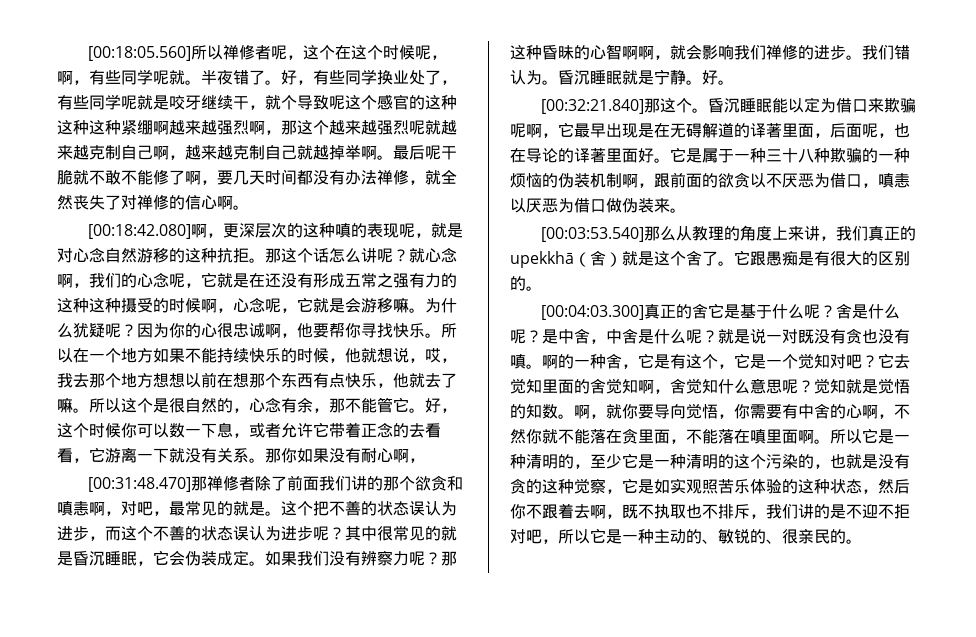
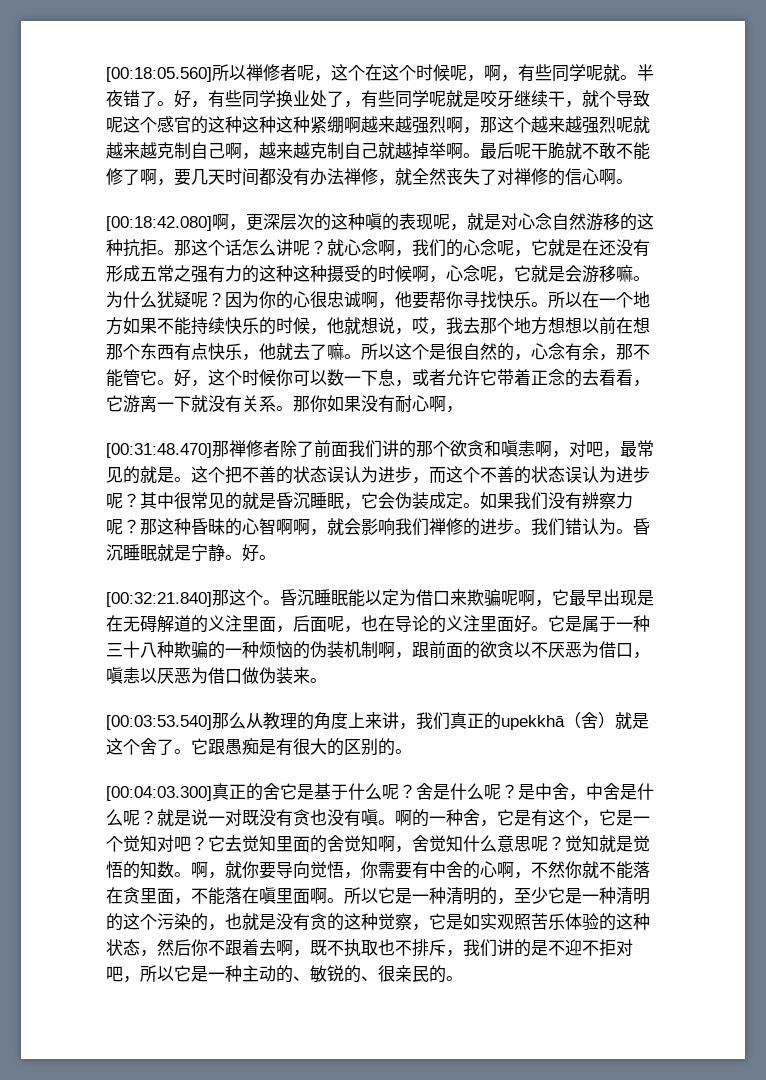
- 昏沉睡眠能以定为借口来欺骗呢啊，它最早出现是在无碍解道的译著里面，后面呢，也在导论的译著里面好。
+ 昏沉睡眠能以定为借口来欺骗呢啊，它最早出现是在无碍解道的义注里面，后面呢，也在导论的义注里面好。

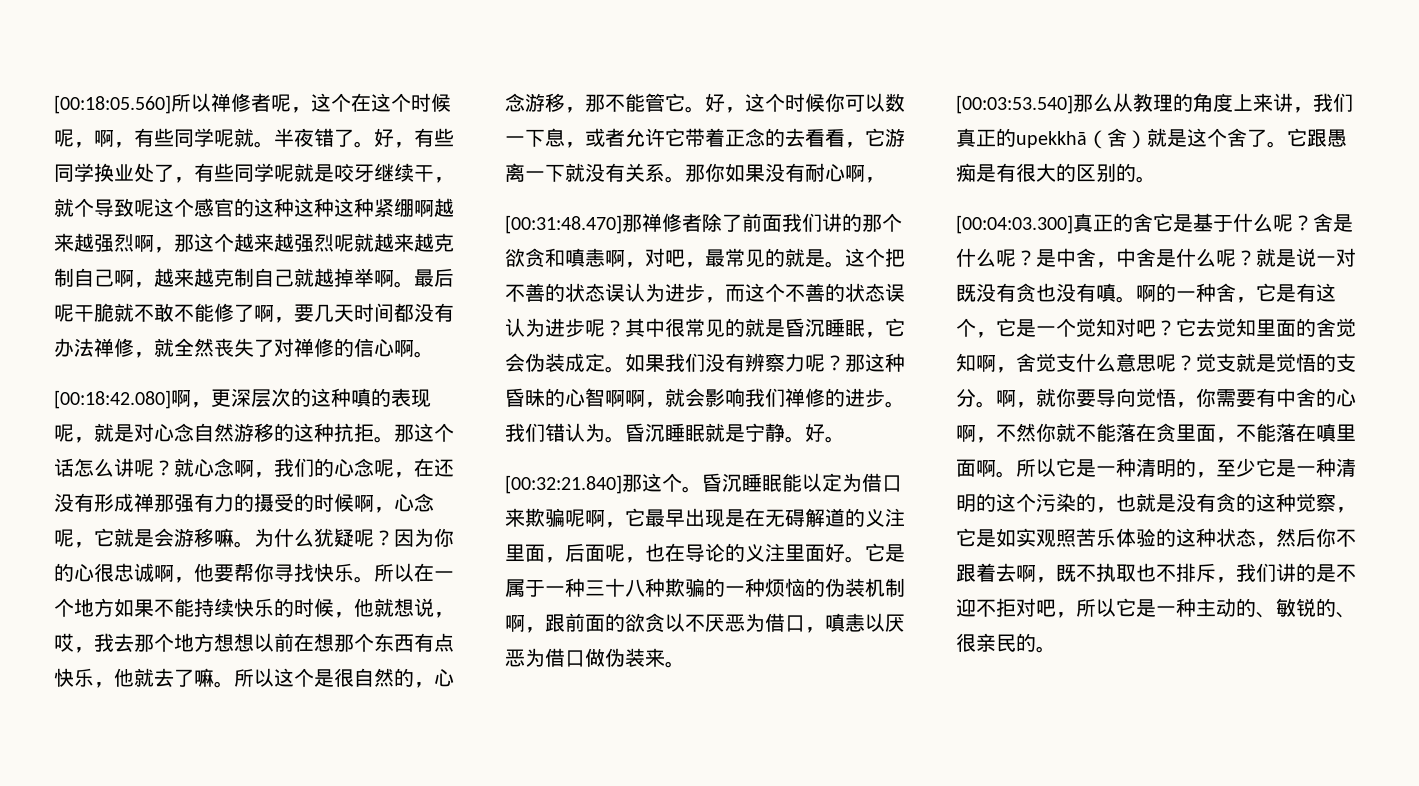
- 就心念啊，我们的心念呢，它就是在还没有形成五常之强有力的这种这种摄受的时候啊，心念呢，它就是会游移嘛。
+ 就心念啊，我们的心念呢，在还没有形成禅那强有力的摄受的时候啊，心念呢，它就是会游移嘛。
- 所以这个是很自然的，心念有余，那不能管它。
+ 所以这个是很自然的，心念游移，那不能管它。
- 它去觉知里面的舍觉知啊，舍觉知什么意思呢？
+ 它去觉知里面的舍觉知啊，舍觉支什么意思呢？
- 觉知就是觉悟的知数。
+ 觉支就是觉悟的支分。

